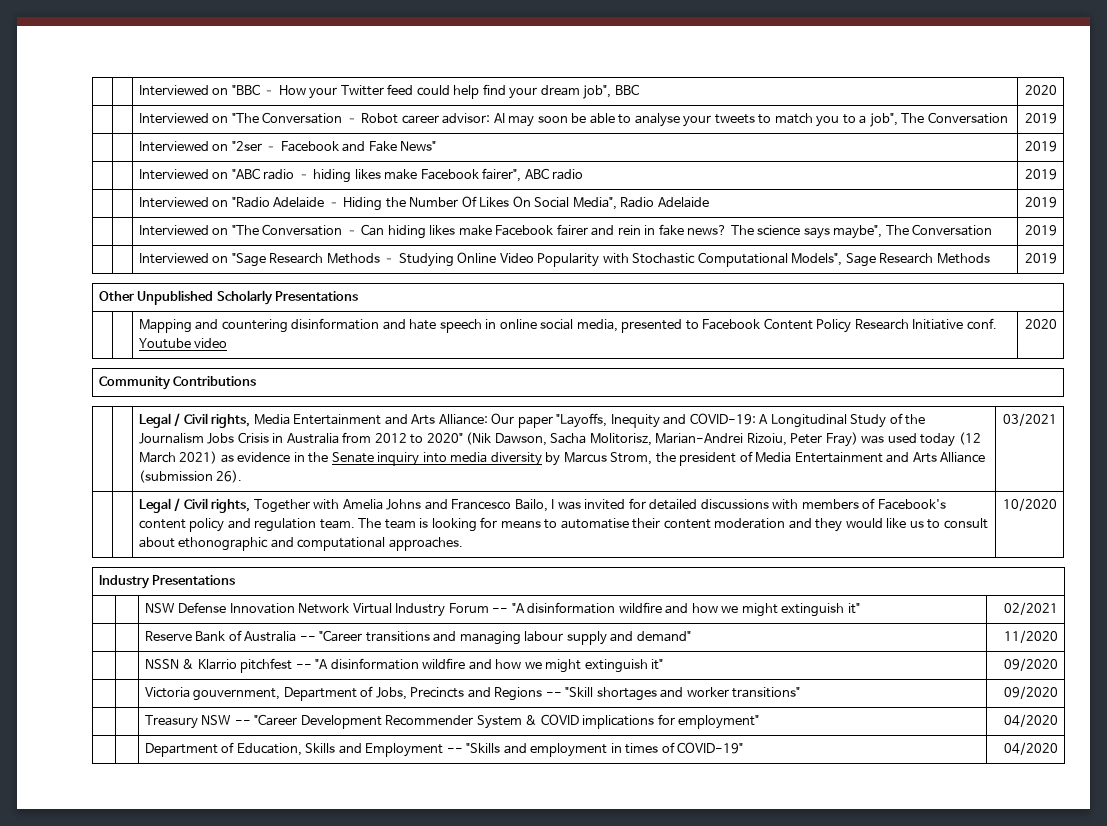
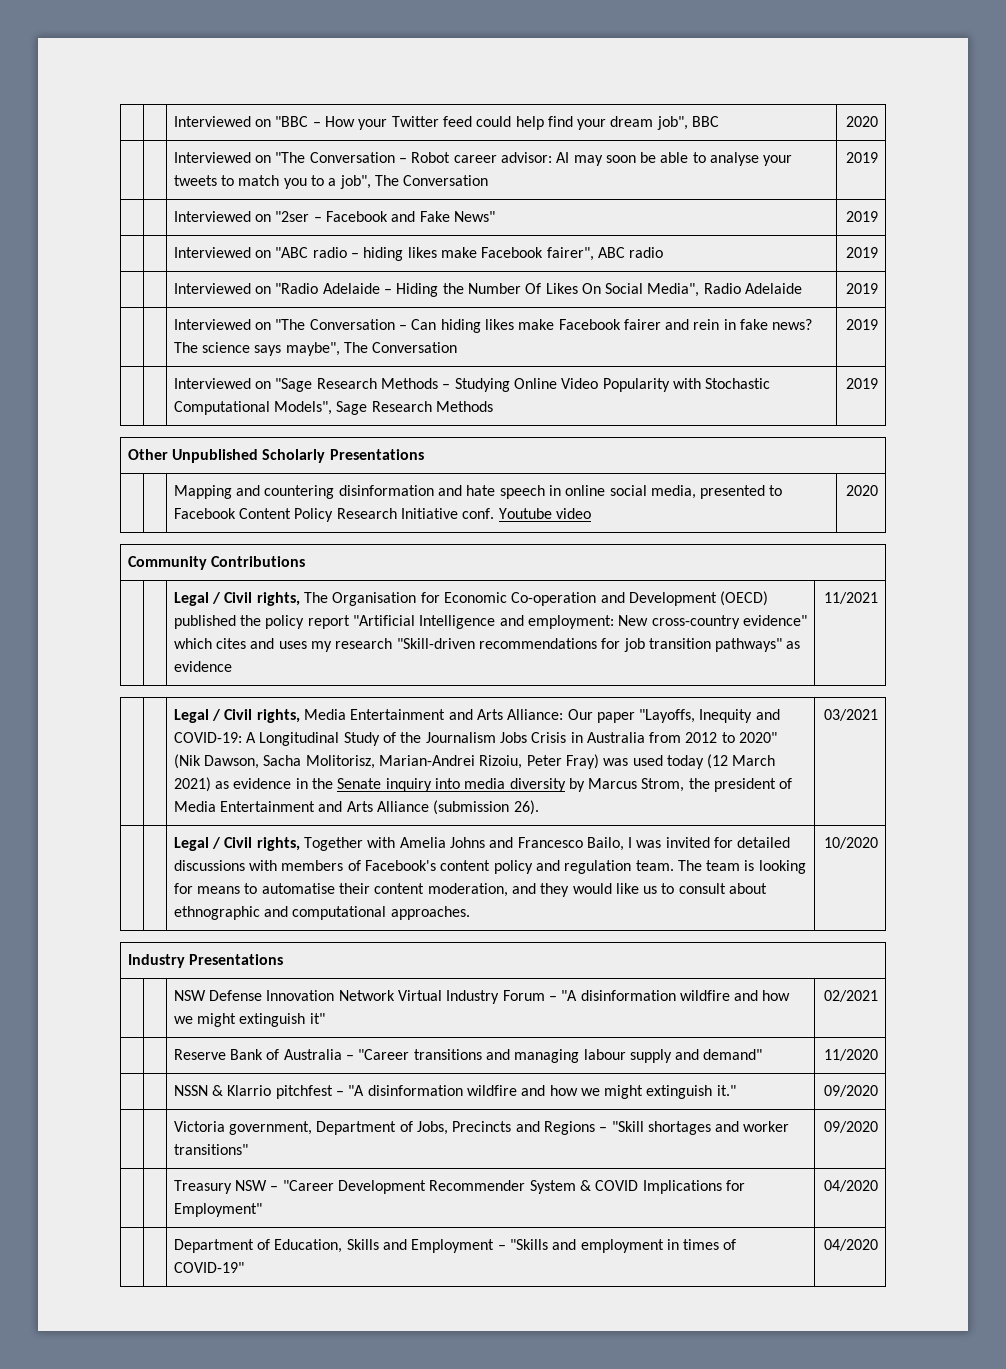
+ | | Legal / Civil rights, The Organisation for Economic Co-operation and Development (OECD) published the policy report "Artificial Intelligence and employment: New cross-country evidence" which cites and uses my research "Skill-driven recommendations for job transition pathways" as evidence | 11/2021
- The team is looking for means to automatise their content moderation and they would like us to consult about ethonographic and computational approaches.
+ The team is looking for means to automatise their content moderation, and they would like us to consult about ethnographic and computational approaches.
- | | NSW Defense Innovation Network Virtual Industry Forum -- "A disinformation wildfire and how we might extinguish it" | 02/2021
+ | | NSW Defense Innovation Network Virtual Industry Forum – "A disinformation wildfire and how we might extinguish it" | 02/2021
- | | Reserve Bank of Australia -- "Career transitions and managing labour supply and demand" | 11/2020
+ | | Reserve Bank of Australia – "Career transitions and managing labour supply and demand" | 11/2020
- | | NSSN & Klarrio pitchfest -- "A disinformation wildfire and how we might extinguish it" | 09/2020
+ | | NSSN & Klarrio pitchfest – "A disinformation wildfire and how we might extinguish it." | 09/2020
- | | Victoria gouvernment, Department of Jobs, Precincts and Regions -- "Skill shortages and worker transitions" | 09/2020
+ | | Victoria government, Department of Jobs, Precincts and Regions – "Skill shortages and worker transitions" | 09/2020
- | | Treasury NSW -- "Career Development Recommender System & COVID implications for employment" | 04/2020
+ | | Treasury NSW – "Career Development Recommender System & COVID Implications for Employment" | 04/2020
- | | Department of Education, Skills and Employment -- "Skills and employment in times of COVID-19" | 04/2020
+ | | Department of Education, Skills and Employment – "Skills and employment in times of COVID-19" | 04/2020

